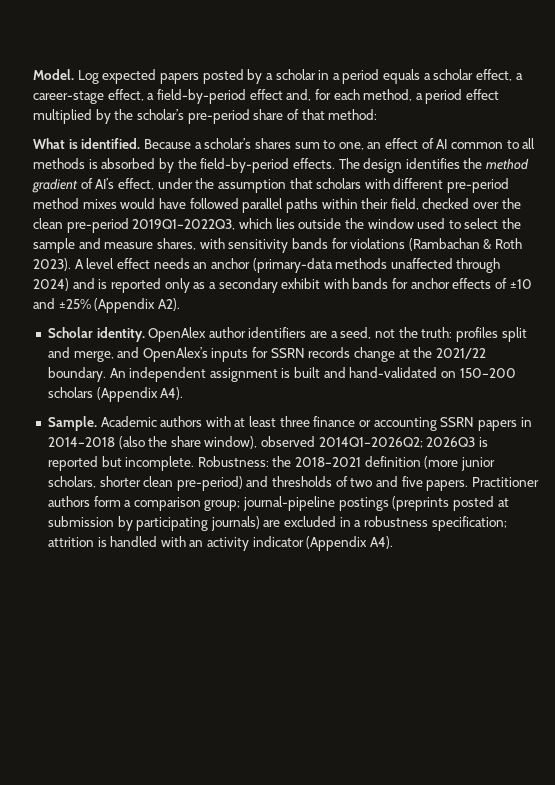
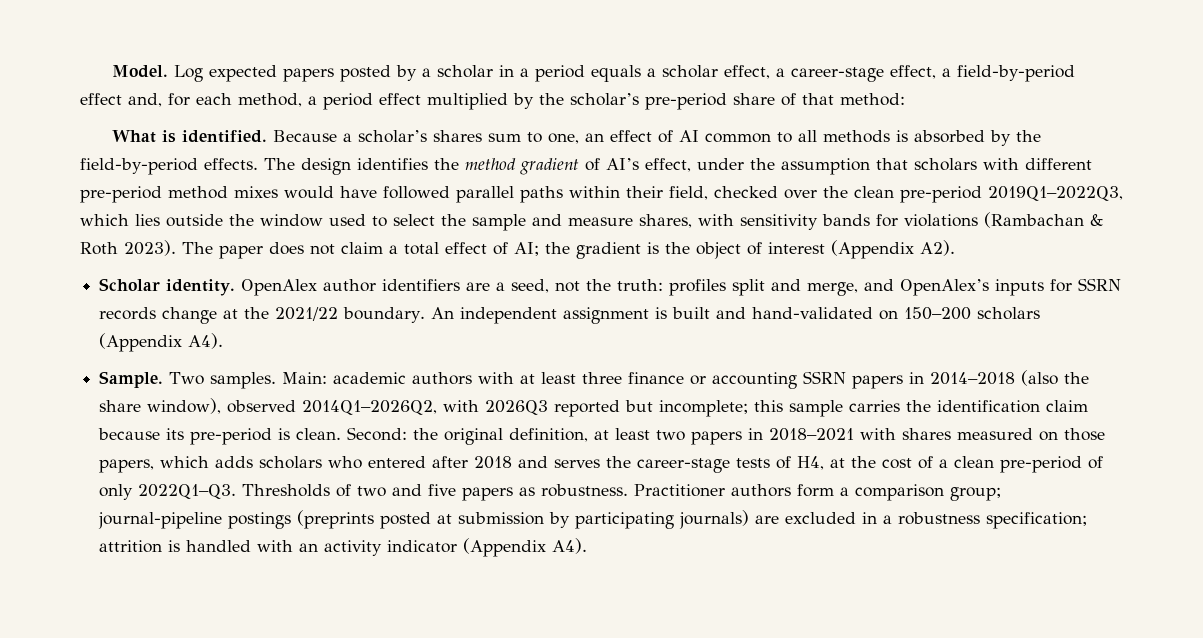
- A level effect needs an anchor (primary-data methods unaffected through 2024) and is reported only as a secondary exhibit with bands for anchor effects of ±10 and ±25% (Appendix A2).
+ The paper does not claim a total effect of AI; the gradient is the object of interest (Appendix A2).
- Academic authors with at least three finance or accounting SSRN papers in 2014–2018 (also the share window), observed 2014Q1–2026Q2; 2026Q3 is reported but incomplete. Robustness: the 2018–2021 definition (more junior scholars, shorter clean pre-period) and thresholds of two and five papers.
+ Two samples. Main: academic authors with at least three finance or accounting SSRN papers in 2014–2018 (also the share window), observed 2014Q1–2026Q2, with 2026Q3 reported but incomplete; this sample carries the identification claim because its pre-period is clean. Second: the original definition, at least two papers in 2018–2021 with shares measured on those papers, which adds scholars who entered after 2018 and serves the career-stage tests of H4, at the cost of a clean pre-period of only 2022Q1–Q3. Thresholds of two and five papers as robustness.

